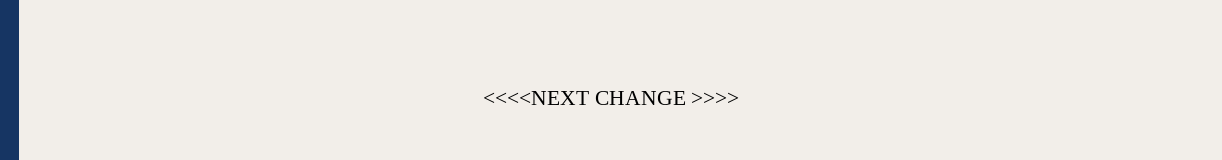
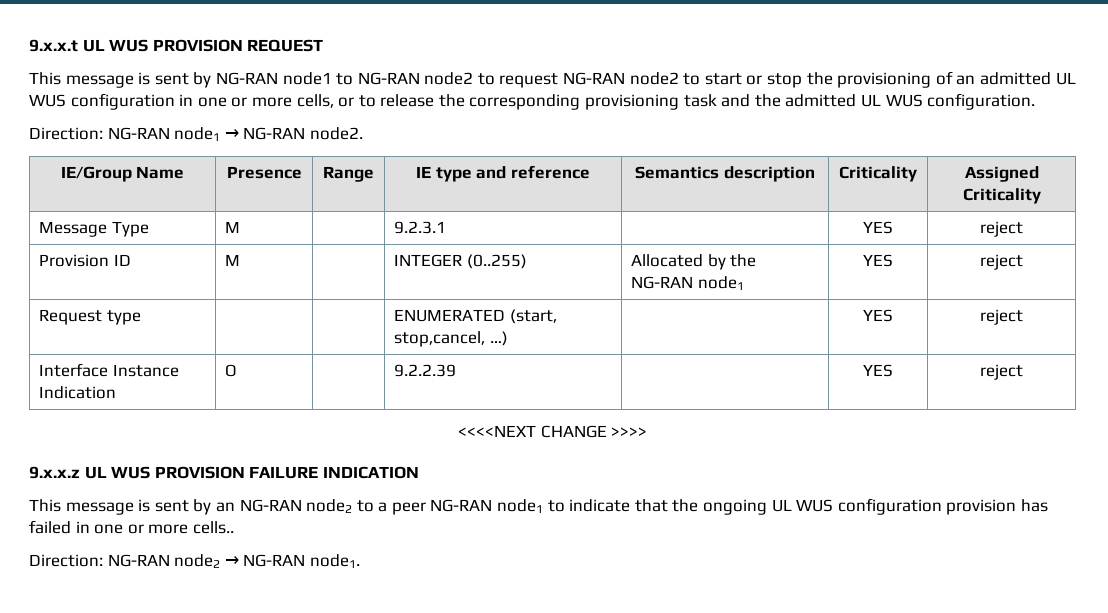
+ 9.x.x.t UL WUS PROVISION REQUEST
+ This message is sent by NG-RAN node1 to NG-RAN node2 to request NG-RAN node2 to start or stop the provisioning of an admitted UL WUS configuration in one or more cells, or to release the corresponding provisioning task and the admitted UL WUS configuration.
+ Direction: NG-RAN node1 → NG-RAN node2.
+ IE/Group Name | Presence | Range | IE type and reference | Semantics description | Criticality | Assigned Criticality
+ Message Type | M | | 9.2.3.1 | | YES | reject
+ Provision ID | M | | INTEGER (0..255) | Allocated by the NG-RAN node1 | YES | reject
+ Request type | | | ENUMERATED (start, stop,cancel, …) | | YES | reject
+ Interface Instance Indication | O | | 9.2.2.39 | | YES | reject
  <<<<NEXT CHANGE >>>>
+ 9.x.x.z UL WUS PROVISION FAILURE INDICATION
+ This message is sent by an NG-RAN node2 to a peer NG-RAN node1 to indicate that the ongoing UL WUS configuration provision has failed in one or more cells..
+ Direction: NG-RAN node2 → NG-RAN node1.

